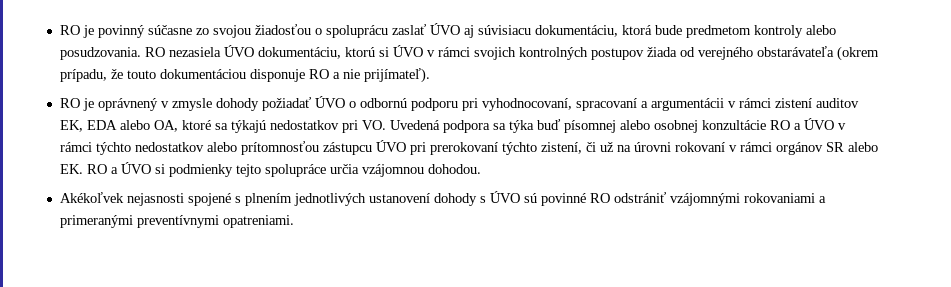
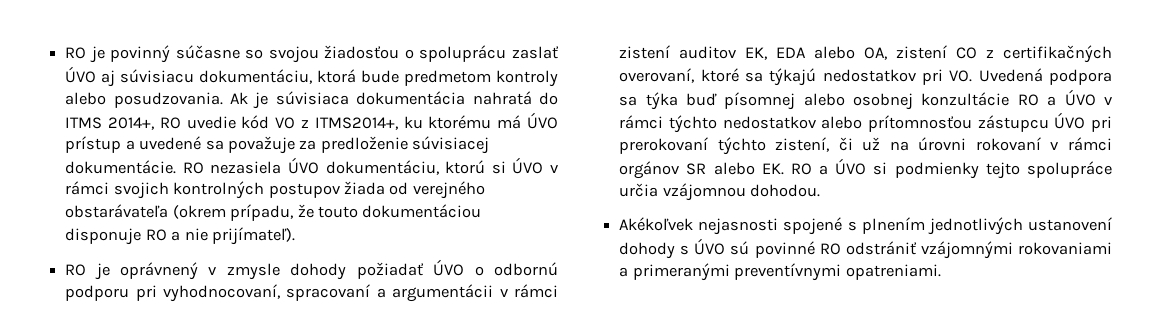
- RO je povinný súčasne zo svojou žiadosťou o spoluprácu zaslať ÚVO aj súvisiacu dokumentáciu, ktorá bude predmetom kontroly alebo posudzovania.
+ RO je povinný súčasne so svojou žiadosťou o spoluprácu zaslať ÚVO aj súvisiacu dokumentáciu, ktorá bude predmetom kontroly alebo posudzovania.
+ Ak je súvisiaca dokumentácia nahratá do ITMS 2014+, RO uvedie kód VO z ITMS2014+, ku ktorému má ÚVO prístup a uvedené sa považuje za predloženie súvisiacej dokumentácie.
- RO je oprávnený v zmysle dohody požiadať ÚVO o odbornú podporu pri vyhodnocovaní, spracovaní a argumentácii v rámci zistení auditov EK, EDA alebo OA, ktoré sa týkajú nedostatkov pri VO. Uvedená podpora sa týka buď písomnej alebo osobnej konzultácie RO a ÚVO v rámci týchto nedostatkov alebo prítomnosťou zástupcu ÚVO pri prerokovaní týchto zistení, či už na úrovni rokovaní v rámci orgánov SR alebo EK. RO a ÚVO si podmienky tejto spolupráce určia vzájomnou dohodou.
+ RO je oprávnený v zmysle dohody požiadať ÚVO o odbornú podporu pri vyhodnocovaní, spracovaní a argumentácii v rámci zistení auditov EK, EDA alebo OA, zistení CO z certifikačných overovaní, ktoré sa týkajú nedostatkov pri VO. Uvedená podpora sa týka buď písomnej alebo osobnej konzultácie RO a ÚVO v rámci týchto nedostatkov alebo prítomnosťou zástupcu ÚVO pri prerokovaní týchto zistení, či už na úrovni rokovaní v rámci orgánov SR alebo EK. RO a ÚVO si podmienky tejto spolupráce určia vzájomnou dohodou.

